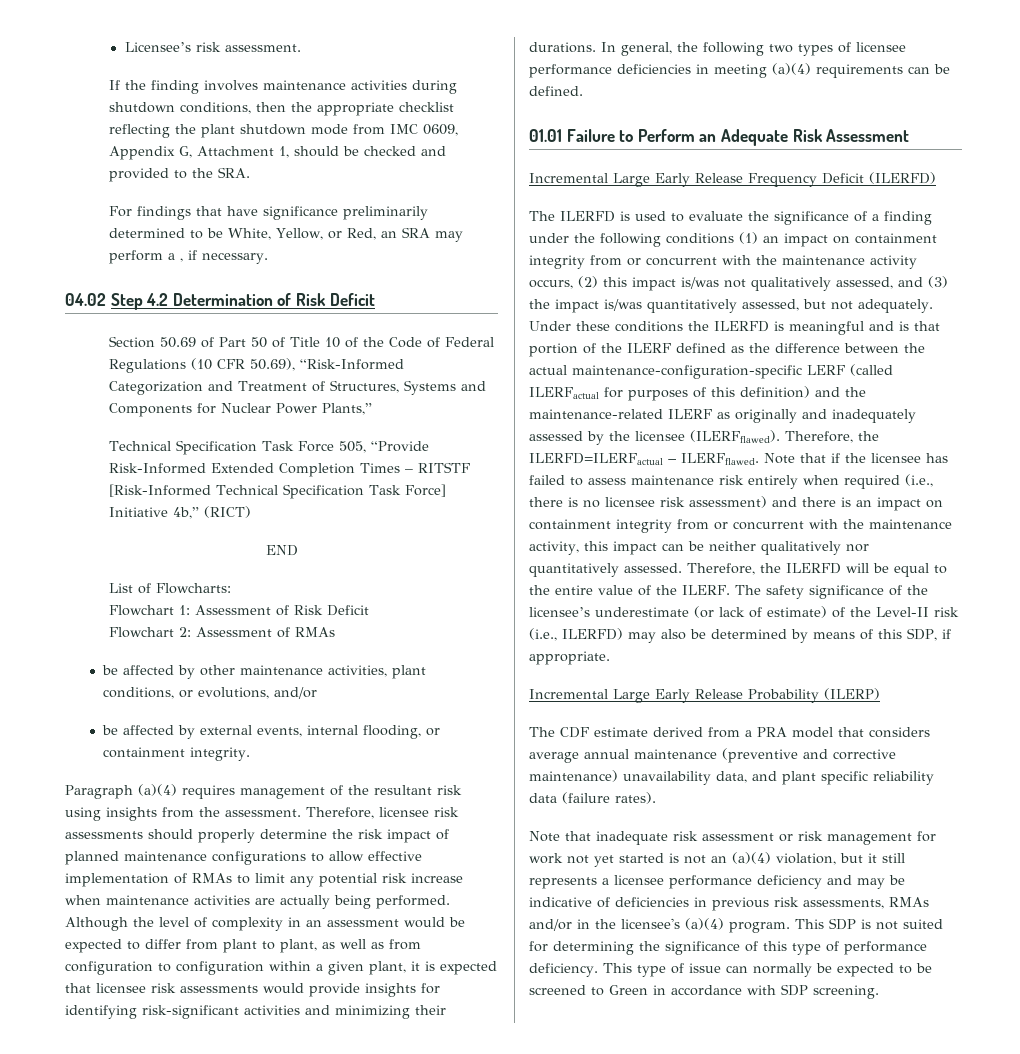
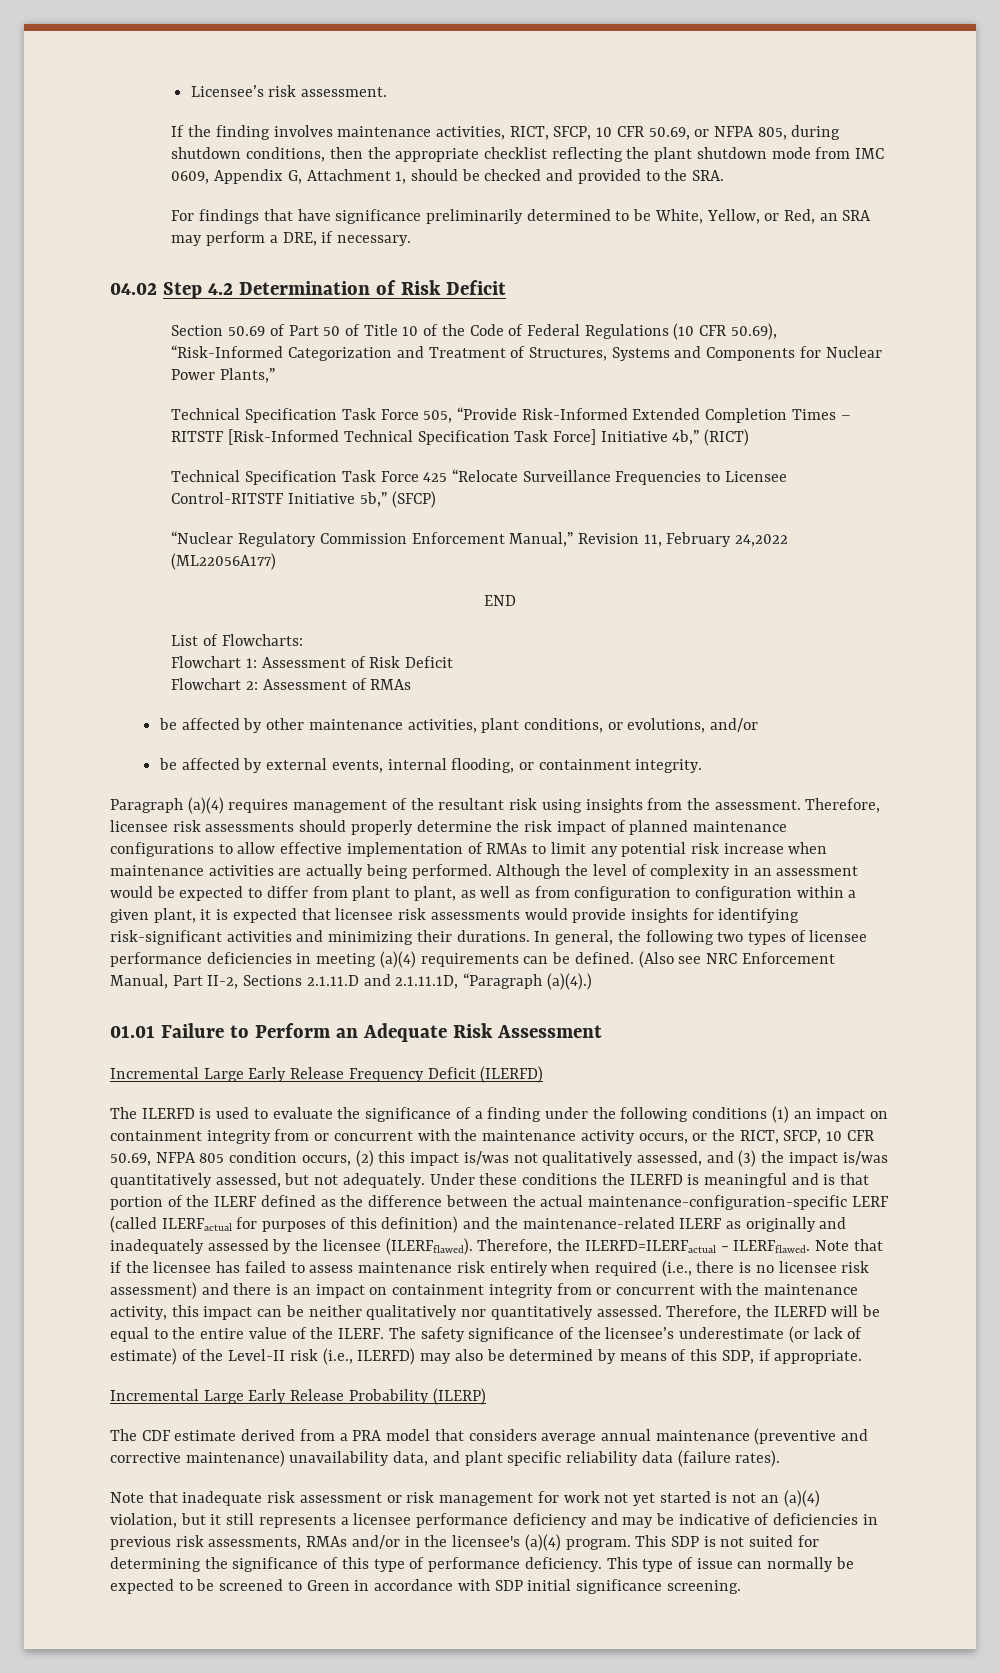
- If the finding involves maintenance activities during shutdown conditions, then the appropriate checklist reflecting the plant shutdown mode from IMC 0609, Appendix G, Attachment 1, should be checked and provided to the SRA.
+ If the finding involves maintenance activities, RICT, SFCP, 10 CFR 50.69, or NFPA 805, during shutdown conditions, then the appropriate checklist reflecting the plant shutdown mode from IMC 0609, Appendix G, Attachment 1, should be checked and provided to the SRA.
- For findings that have significance preliminarily determined to be White, Yellow, or Red, an SRA may perform a , if necessary.
+ For findings that have significance preliminarily determined to be White, Yellow, or Red, an SRA may perform a DRE, if necessary.
+ Technical Specification Task Force 425 “Relocate Surveillance Frequencies to Licensee Control-RITSTF Initiative 5b,” (SFCP)
+ “Nuclear Regulatory Commission Enforcement Manual,” Revision 11, February 24,2022 (ML22056A177)
+ (Also see NRC Enforcement Manual, Part II-2, Sections 2.1.11.D and 2.1.11.1D, “Paragraph (a)(4).)
- The ILERFD is used to evaluate the significance of a finding under the following conditions (1) an impact on containment integrity from or concurrent with the maintenance activity occurs, (2) this impact is/was not qualitatively assessed, and (3) the impact is/was quantitatively assessed, but not adequately.
+ The ILERFD is used to evaluate the significance of a finding under the following conditions (1) an impact on containment integrity from or concurrent with the maintenance activity occurs, or the RICT, SFCP, 10 CFR 50.69, NFPA 805 condition occurs, (2) this impact is/was not qualitatively assessed, and (3) the impact is/was quantitatively assessed, but not adequately.
- This type of issue can normally be expected to be screened to Green in accordance with SDP screening.
+ This type of issue can normally be expected to be screened to Green in accordance with SDP initial significance screening.

